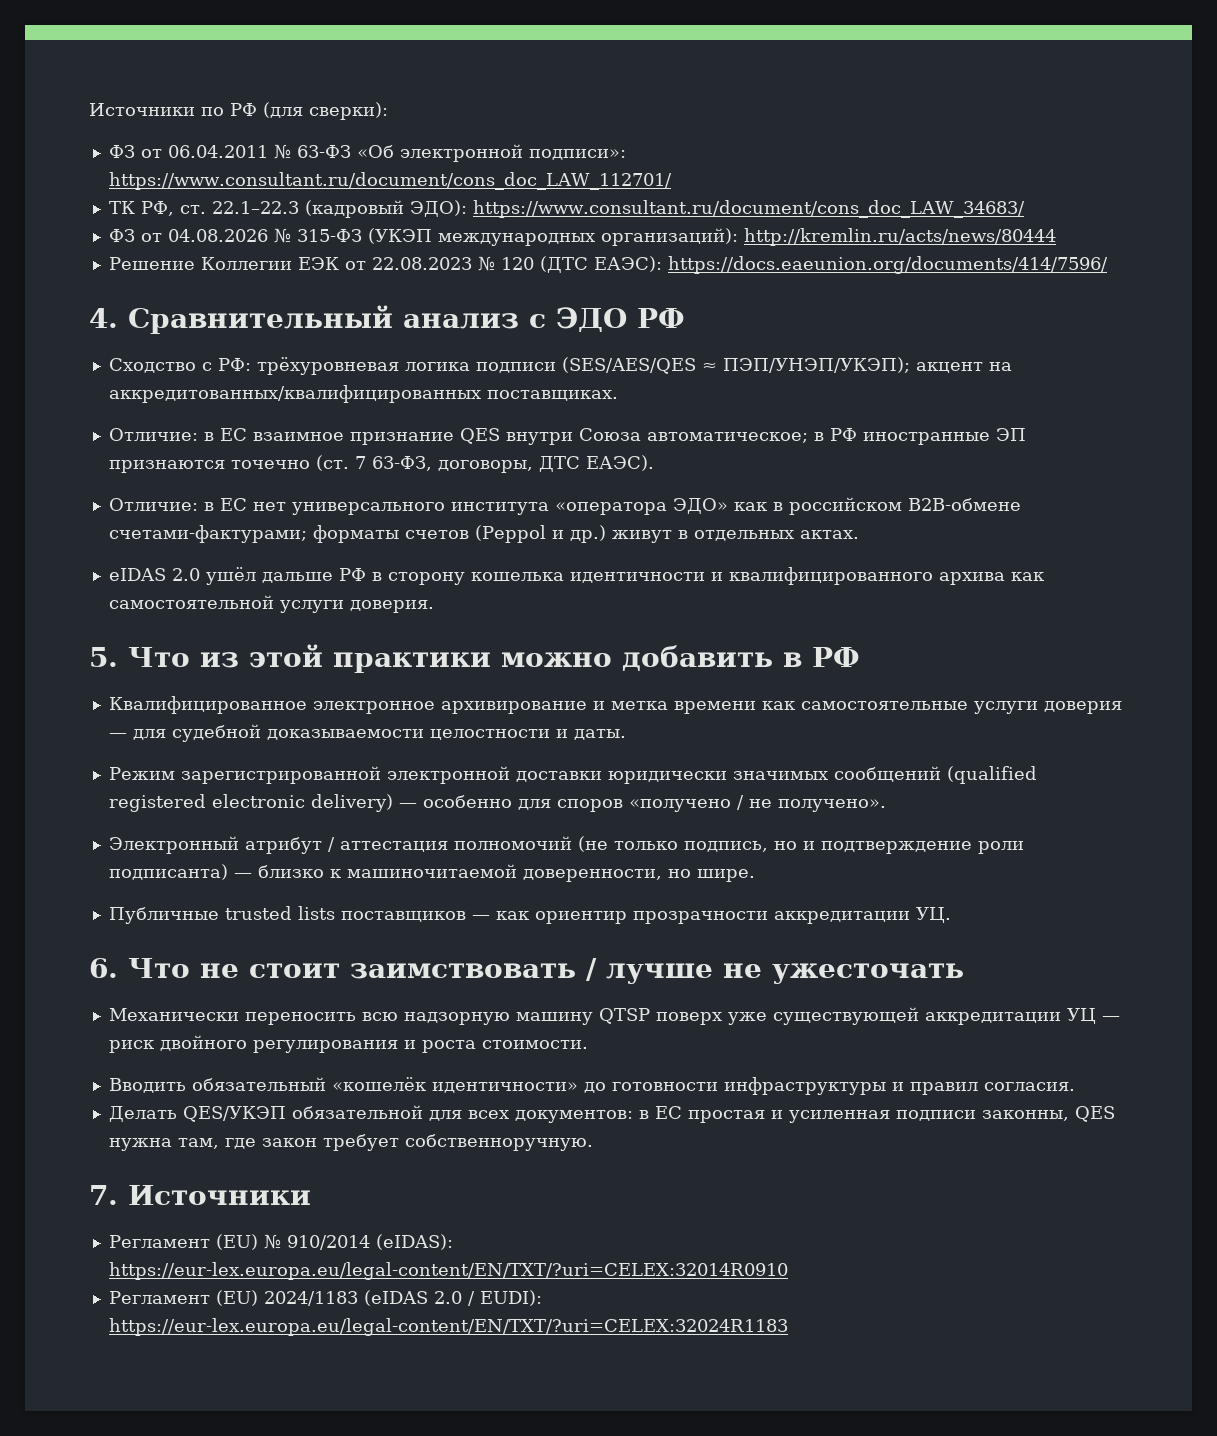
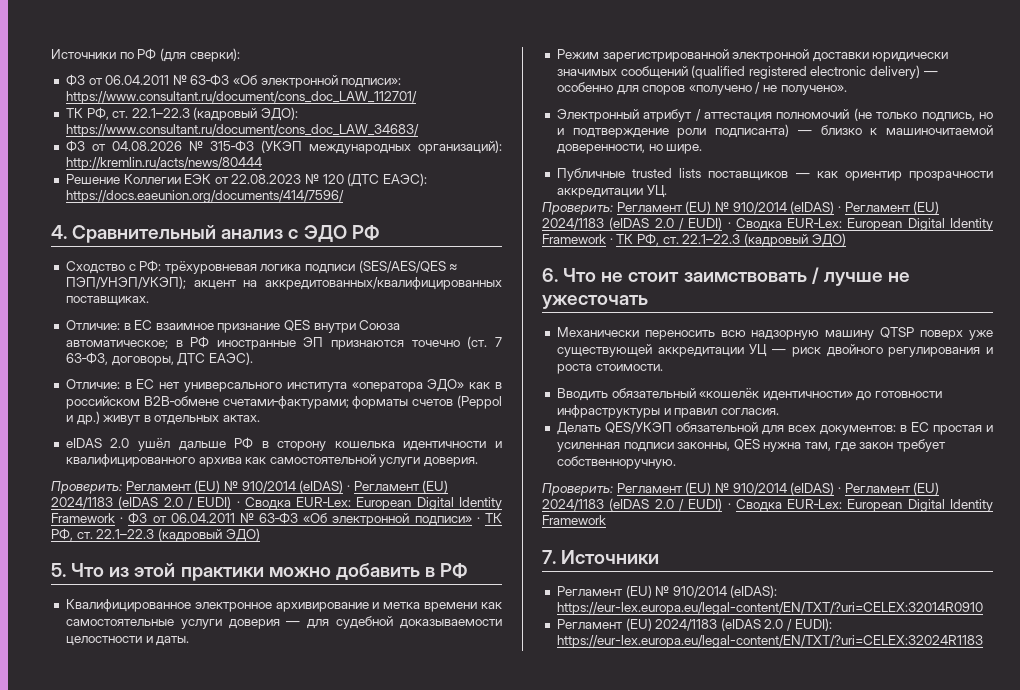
+ Проверить: Регламент (EU) № 910/2014 (eIDAS) · Регламент (EU) 2024/1183 (eIDAS 2.0 / EUDI) · Сводка EUR‑Lex: European Digital Identity Framework · ФЗ от 06.04.2011 № 63‑ФЗ «Об электронной подписи» · ТК РФ, ст. 22.1–22.3 (кадровый ЭДО)
+ Проверить: Регламент (EU) № 910/2014 (eIDAS) · Регламент (EU) 2024/1183 (eIDAS 2.0 / EUDI) · Сводка EUR‑Lex: European Digital Identity Framework · ТК РФ, ст. 22.1–22.3 (кадровый ЭДО)
  Делать QES/УКЭП обязательной для всех документов: в ЕС простая и усиленная подписи законны, QES нужна там, где закон требует собственноручную.
+ Проверить: Регламент (EU) № 910/2014 (eIDAS) · Регламент (EU) 2024/1183 (eIDAS 2.0 / EUDI) · Сводка EUR‑Lex: European Digital Identity Framework

